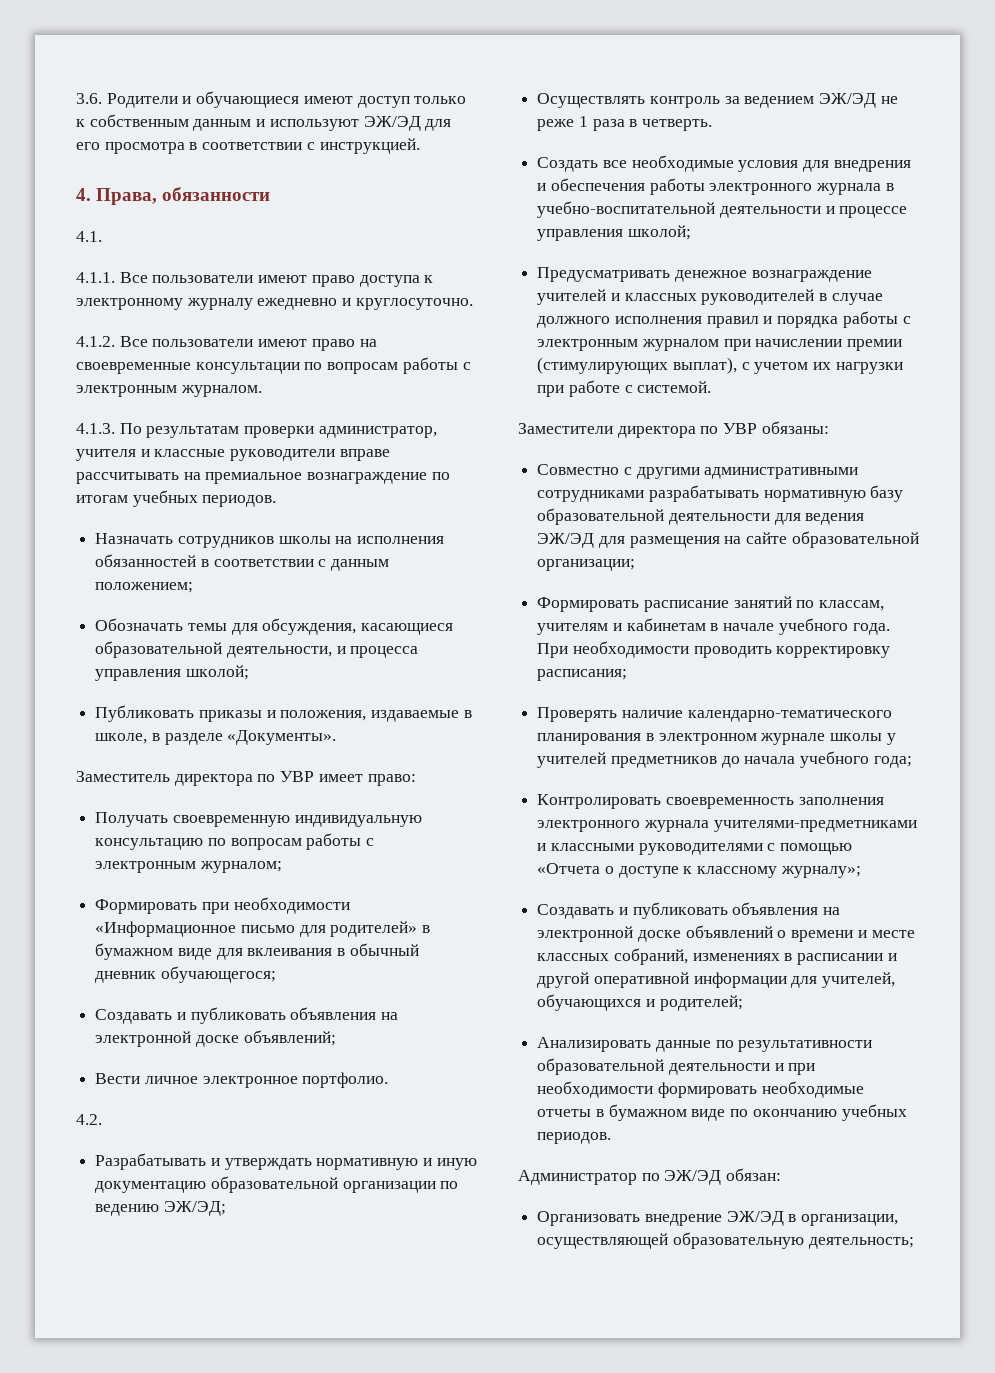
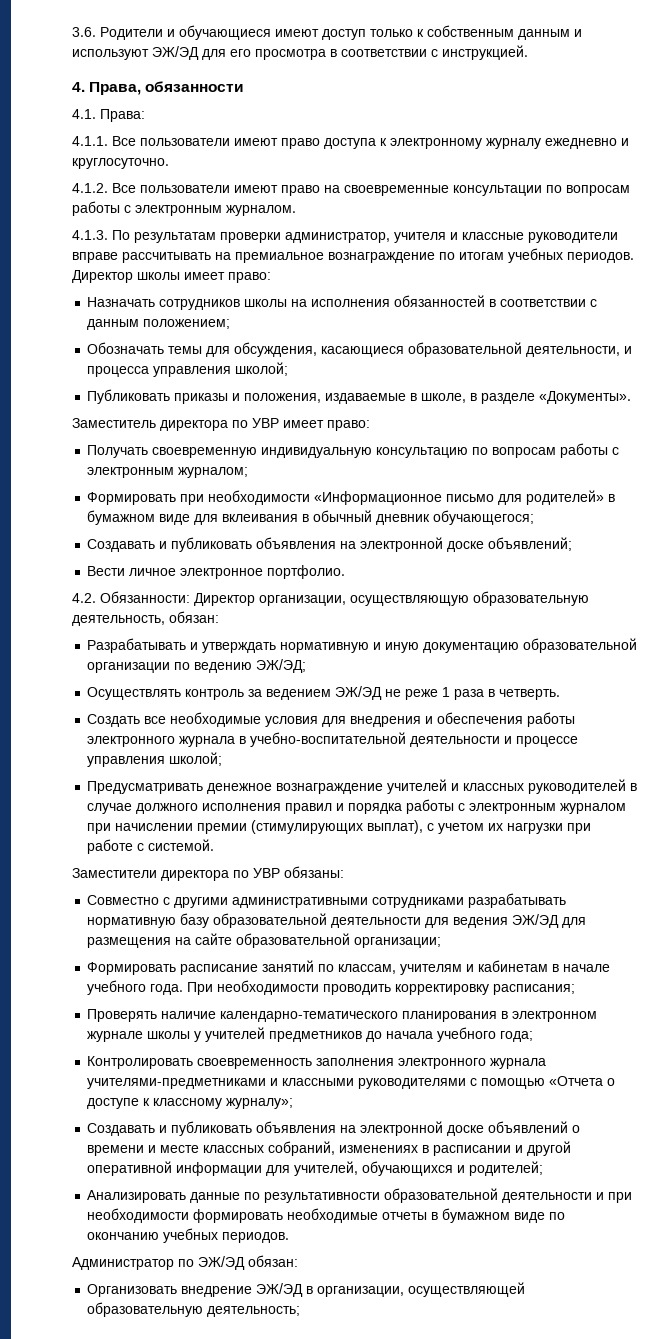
- 4.1.
+ 4.1. Права:
+ Директор школы имеет право:
- 4.2.
+ 4.2. Обязанности: Директор организации, осуществляющую образовательную деятельность, обязан:

